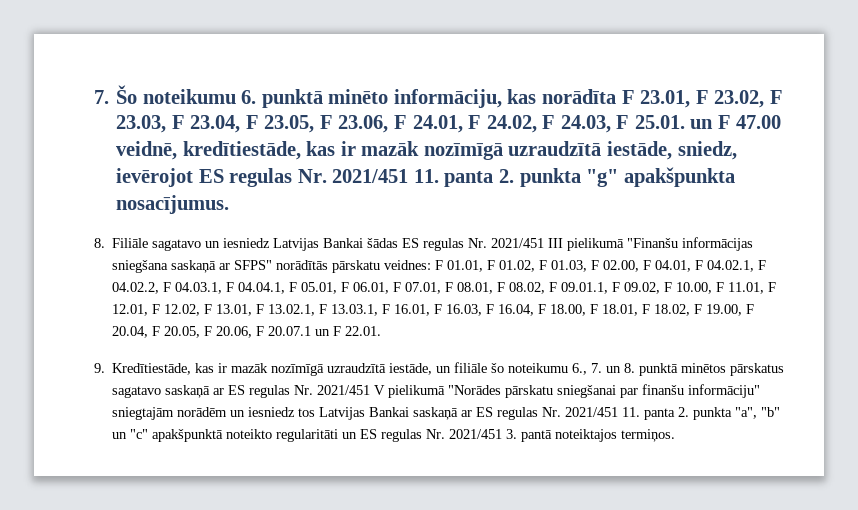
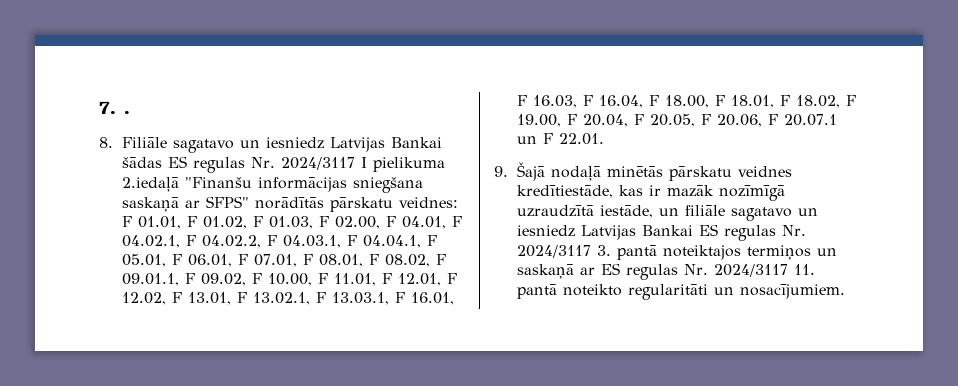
- 7. Šo noteikumu 6. punktā minēto informāciju, kas norādīta F 23.01, F 23.02, F 23.03, F 23.04, F 23.05, F 23.06, F 24.01, F 24.02, F 24.03, F 25.01. un F 47.00 veidnē, kredītiestāde, kas ir mazāk nozīmīgā uzraudzītā iestāde, sniedz, ievērojot ES regulas Nr. 2021/451 11. panta 2. punkta "g" apakšpunkta nosacījumus.
+ 7. .
- 8. Filiāle sagatavo un iesniedz Latvijas Bankai šādas ES regulas Nr. 2021/451 III pielikumā "Finanšu informācijas sniegšana saskaņā ar SFPS" norādītās pārskatu veidnes:
+ 8. Filiāle sagatavo un iesniedz Latvijas Bankai šādas ES regulas Nr. 2024/3117 I pielikuma 2.iedaļā "Finanšu informācijas sniegšana saskaņā ar SFPS" norādītās pārskatu veidnes:
- 9. Kredītiestāde, kas ir mazāk nozīmīgā uzraudzītā iestāde, un filiāle šo noteikumu 6., 7. un 8. punktā minētos pārskatus sagatavo saskaņā ar ES regulas Nr. 2021/451 V pielikumā "Norādes pārskatu sniegšanai par finanšu informāciju" sniegtajām norādēm un iesniedz tos Latvijas Bankai saskaņā ar ES regulas Nr. 2021/451 11. panta 2. punkta "a", "b" un "c" apakšpunktā noteikto regularitāti un ES regulas Nr. 2021/451 3. pantā noteiktajos termiņos.
+ 9. Šajā nodaļā minētās pārskatu veidnes kredītiestāde, kas ir mazāk nozīmīgā uzraudzītā iestāde, un filiāle sagatavo un iesniedz Latvijas Bankai ES regulas Nr. 2024/3117 3. pantā noteiktajos termiņos un saskaņā ar ES regulas Nr. 2024/3117 11. pantā noteikto regularitāti un nosacījumiem.

